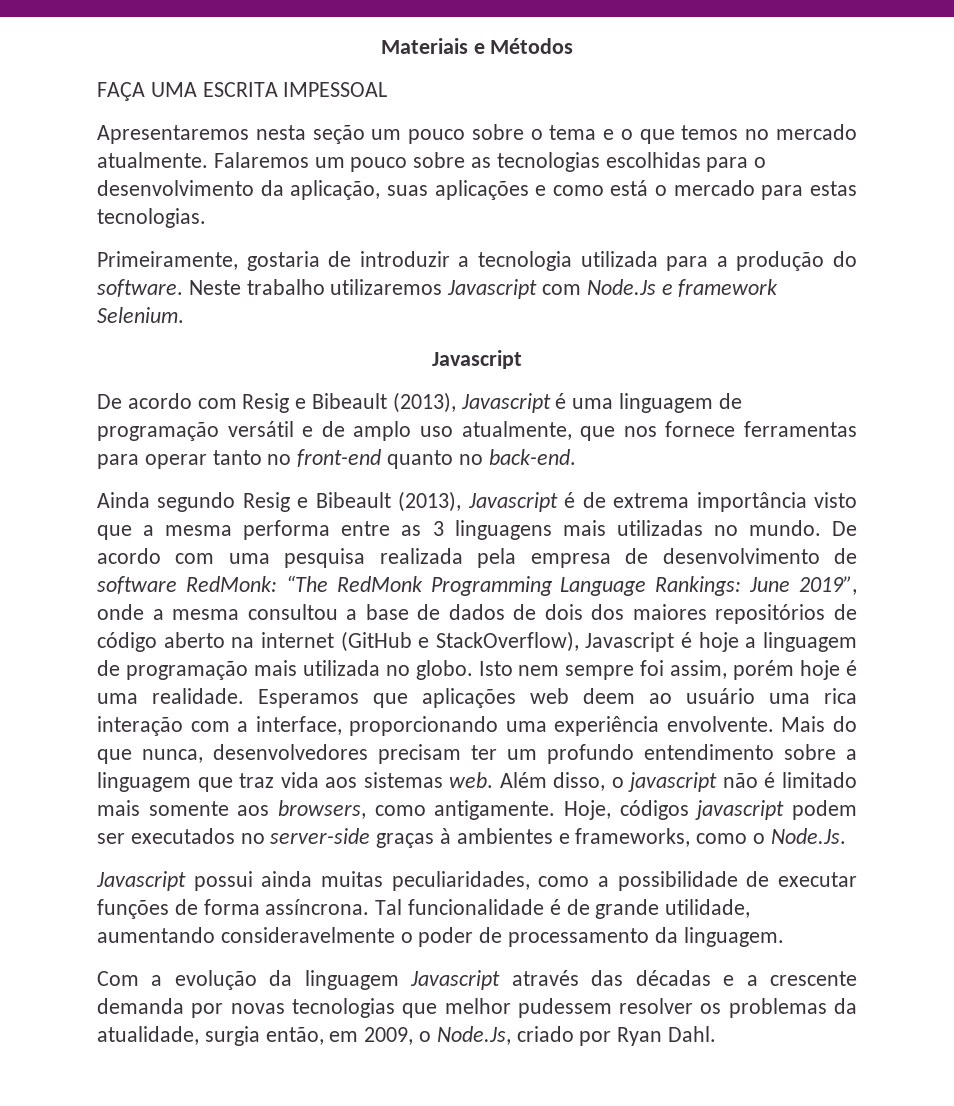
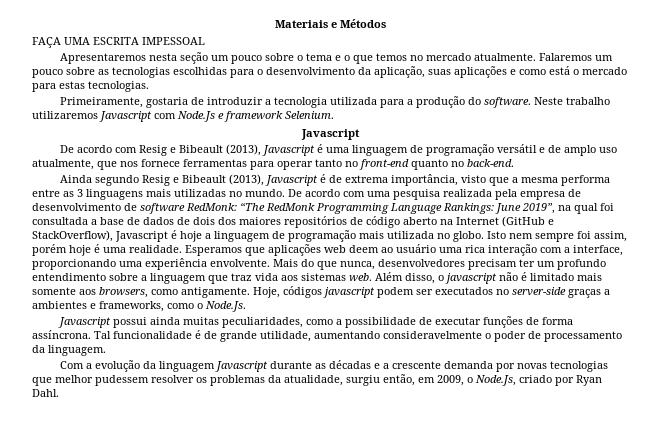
- Ainda segundo Resig e Bibeault (2013), Javascript é de extrema importância visto que a mesma performa entre as 3 linguagens mais utilizadas no mundo.
+ Ainda segundo Resig e Bibeault (2013), Javascript é de extrema importância, visto que a mesma performa entre as 3 linguagens mais utilizadas no mundo.
- De acordo com uma pesquisa realizada pela empresa de desenvolvimento de software RedMonk: “The RedMonk Programming Language Rankings: June 2019”, onde a mesma consultou a base de dados de dois dos maiores repositórios de código aberto na internet (GitHub e StackOverflow), Javascript é hoje a linguagem de programação mais utilizada no globo.
+ De acordo com uma pesquisa realizada pela empresa de desenvolvimento de software RedMonk: “The RedMonk Programming Language Rankings: June 2019”, na qual foi consultada a base de dados de dois dos maiores repositórios de código aberto na Internet (GitHub e StackOverflow), Javascript é hoje a linguagem de programação mais utilizada no globo.
- Hoje, códigos javascript podem ser executados no server-side graças à ambientes e frameworks, como o Node.Js.
+ Hoje, códigos javascript podem ser executados no server-side graças a ambientes e frameworks, como o Node.Js.
- Com a evolução da linguagem Javascript através das décadas e a crescente demanda por novas tecnologias que melhor pudessem resolver os problemas da atualidade, surgia então, em 2009, o Node.Js, criado por Ryan Dahl.
+ Com a evolução da linguagem Javascript durante as décadas e a crescente demanda por novas tecnologias que melhor pudessem resolver os problemas da atualidade, surgiu então, em 2009, o Node.Js, criado por Ryan Dahl.

